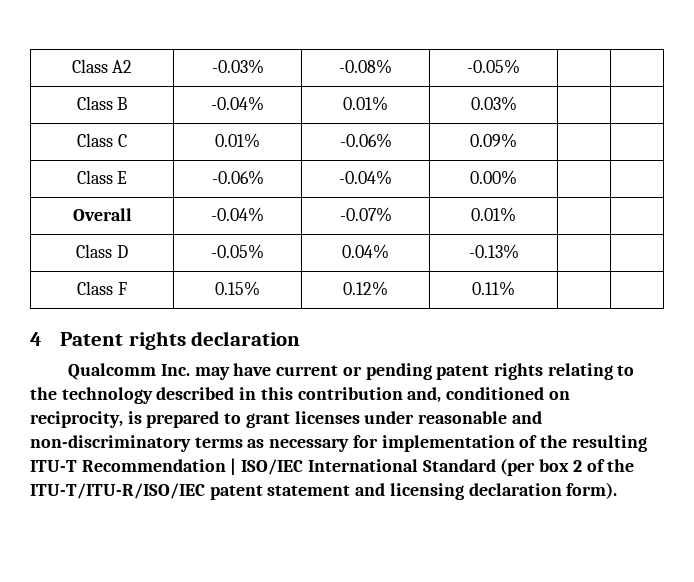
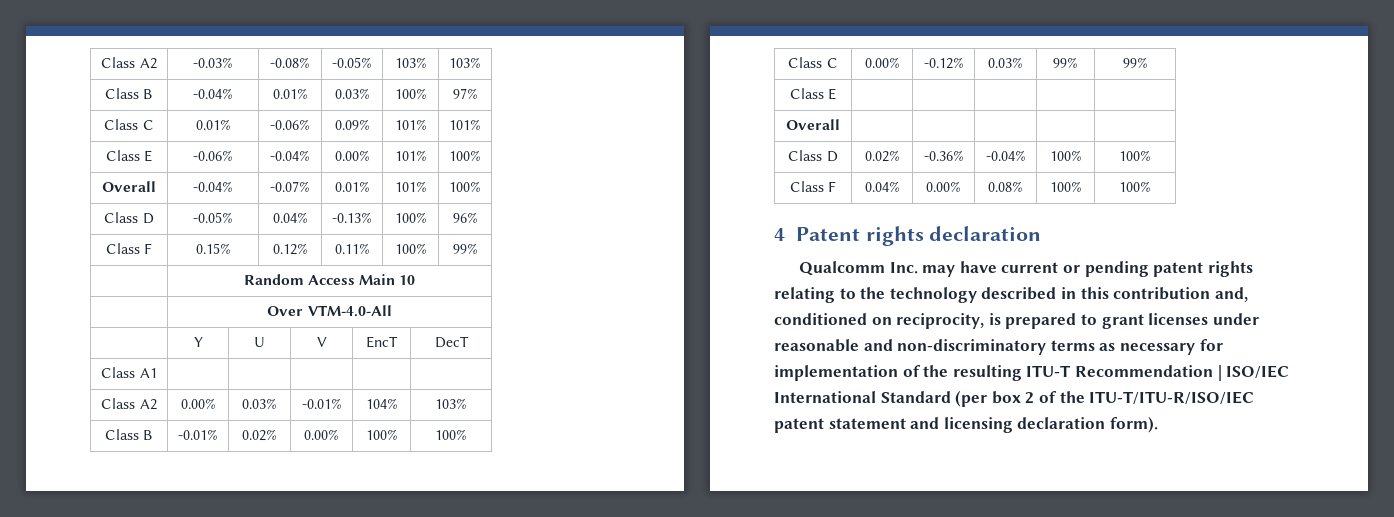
- Class A2 | -0.03% | -0.08% | -0.05% | |
+ Class A2 | -0.03% | -0.08% | -0.05% | 103% | 103%
- Class B | -0.04% | 0.01% | 0.03% | |
+ Class B | -0.04% | 0.01% | 0.03% | 100% | 97%
- Class C | 0.01% | -0.06% | 0.09% | |
+ Class C | 0.01% | -0.06% | 0.09% | 101% | 101%
- Class E | -0.06% | -0.04% | 0.00% | |
+ Class E | -0.06% | -0.04% | 0.00% | 101% | 100%
- Overall | -0.04% | -0.07% | 0.01% | |
+ Overall | -0.04% | -0.07% | 0.01% | 101% | 100%
- Class D | -0.05% | 0.04% | -0.13% | |
+ Class D | -0.05% | 0.04% | -0.13% | 100% | 96%
- Class F | 0.15% | 0.12% | 0.11% | |
+ Class F | 0.15% | 0.12% | 0.11% | 100% | 99%
+ | Random Access Main 10
+ | Over VTM-4.0-All
+ | Y | U | V | EncT | DecT
+ Class A1 | | | | |
+ Class A2 | 0.00% | 0.03% | -0.01% | 104% | 103%
+ Class B | -0.01% | 0.02% | 0.00% | 100% | 100%
+ Class C | 0.00% | -0.12% | 0.03% | 99% | 99%
+ Class E | | | | |
+ Overall | | | | |
+ Class D | 0.02% | -0.36% | -0.04% | 100% | 100%
+ Class F | 0.04% | 0.00% | 0.08% | 100% | 100%

